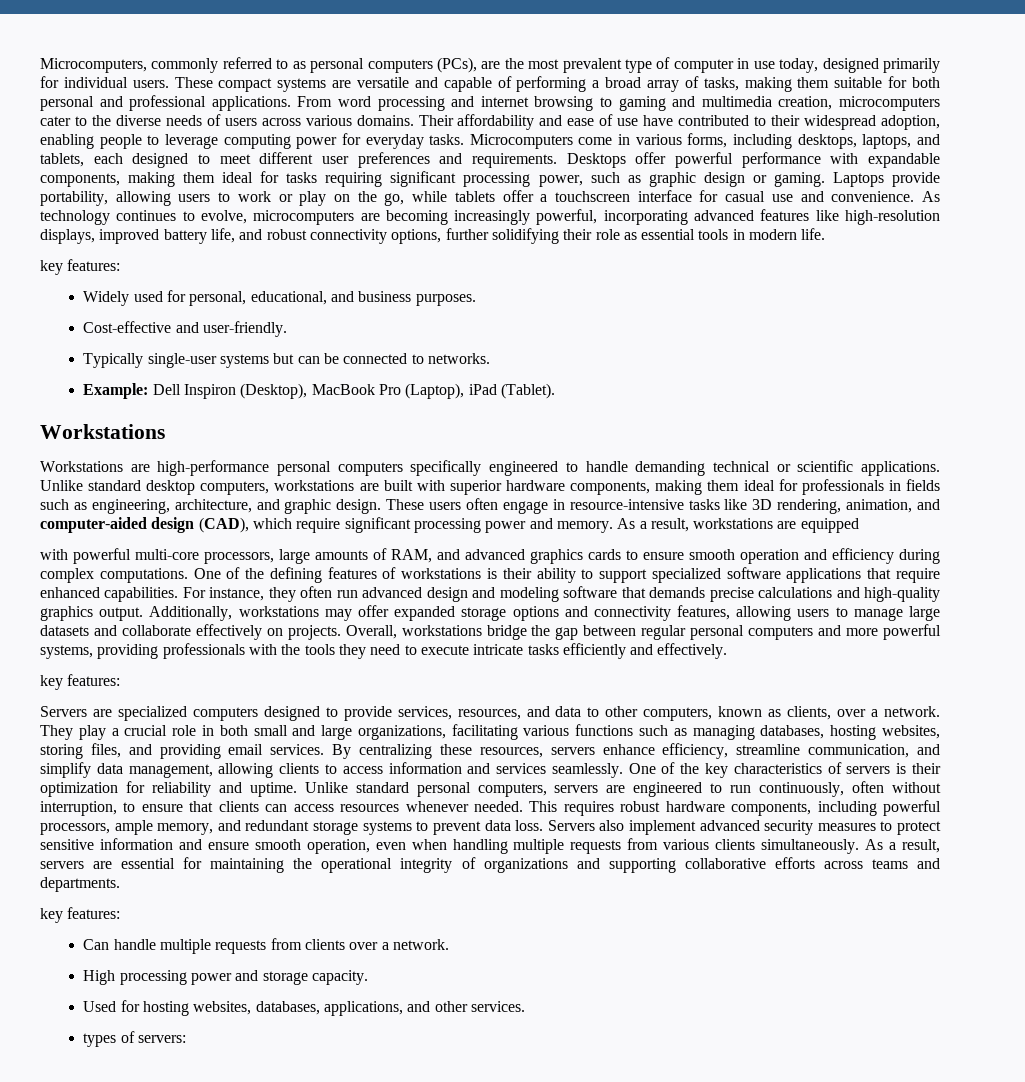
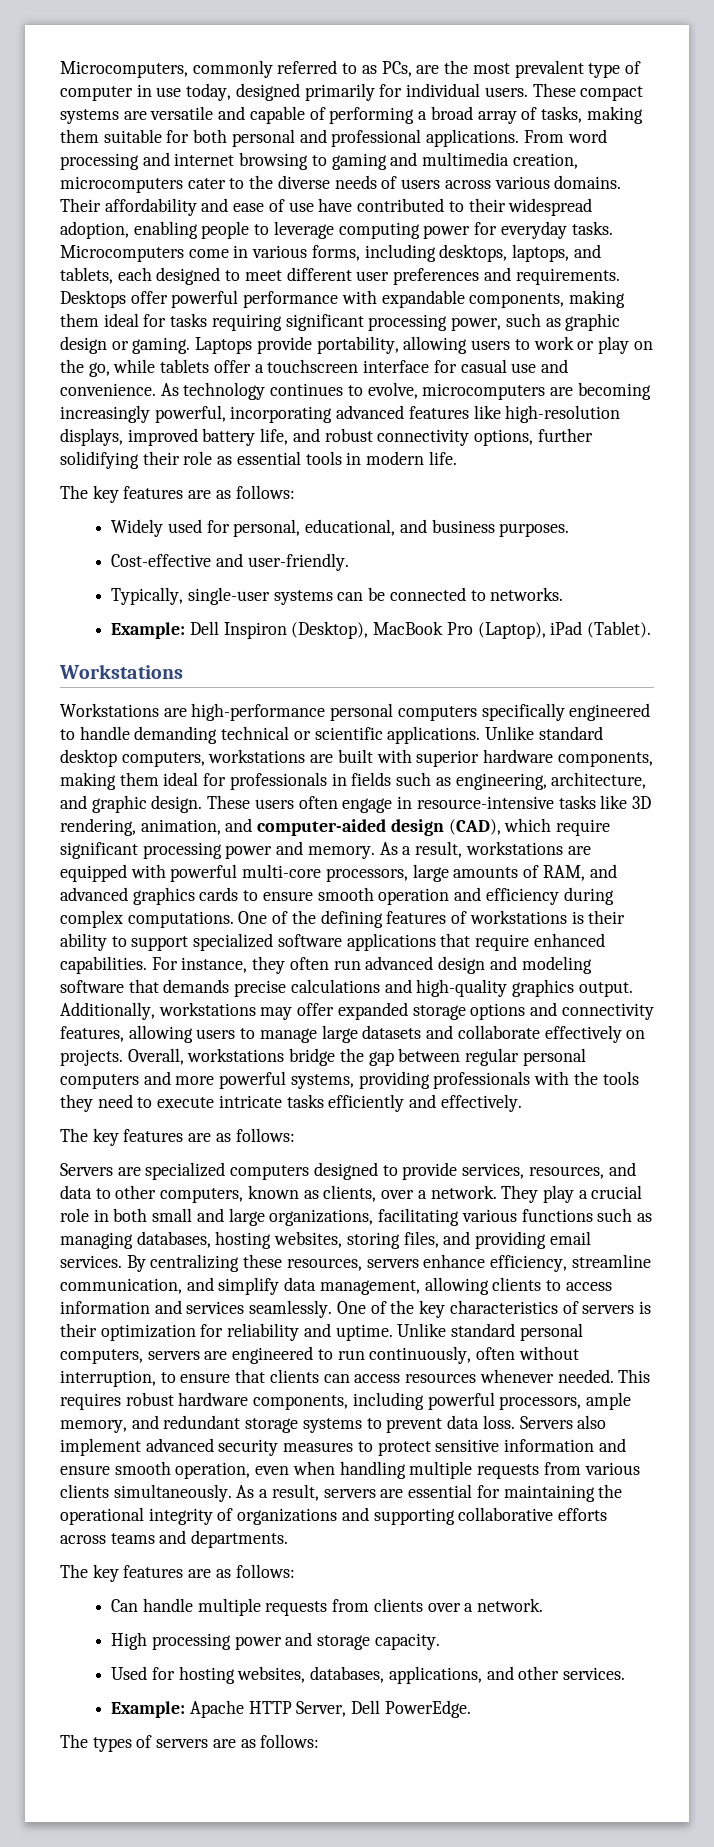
- Microcomputers, commonly referred to as personal computers (PCs), are the most prevalent type of computer in use today, designed primarily for individual users.
+ Microcomputers, commonly referred to as PCs, are the most prevalent type of computer in use today, designed primarily for individual users.
  As technology continues to evolve, microcomputers are becoming increasingly powerful, incorporating advanced features like high-resolution displays, improved battery life, and robust connectivity options, further solidifying their role as essential tools in modern life.
- key features:
+ The key features are as follows:
- Typically single-user systems but can be connected to networks.
+ Typically, single-user systems can be connected to networks.
- As a result, workstations are equipped
- with powerful multi-core processors, large amounts of RAM, and advanced graphics cards to ensure smooth operation and efficiency during complex computations.
+ As a result, workstations are equipped with powerful multi-core processors, large amounts of RAM, and advanced graphics cards to ensure smooth operation and efficiency during complex computations.
  Overall, workstations bridge the gap between regular personal computers and more powerful systems, providing professionals with the tools they need to execute intricate tasks efficiently and effectively.
- key features:
+ The key features are as follows:
  As a result, servers are essential for maintaining the operational integrity of organizations and supporting collaborative efforts across teams and departments.
- key features:
+ The key features are as follows:
- types of servers:
+ Example: Apache HTTP Server, Dell PowerEdge.
+ The types of servers are as follows:

